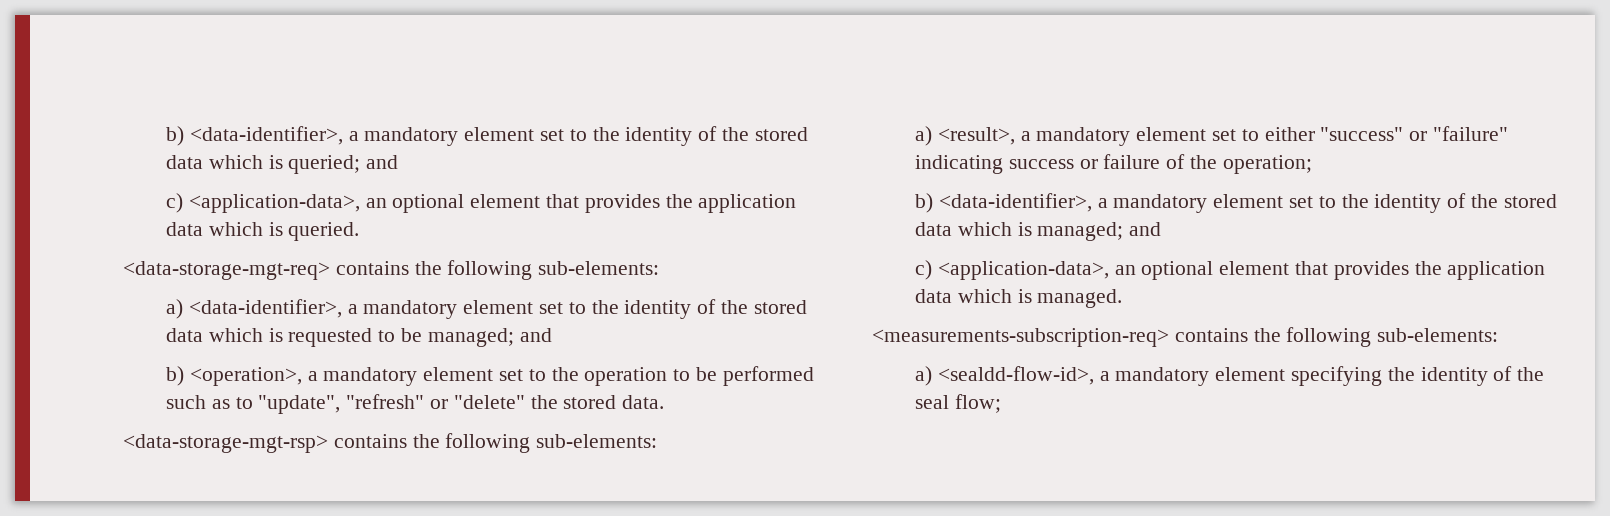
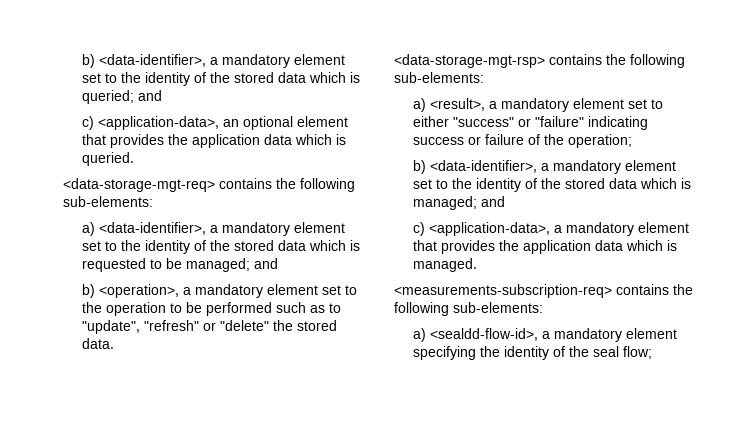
- c) <application-data>, an optional element that provides the application data which is managed.
+ c) <application-data>, a mandatory element that provides the application data which is managed.

